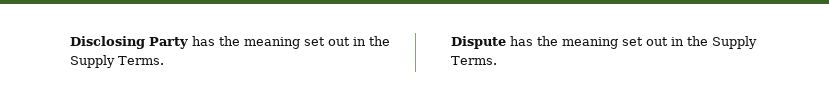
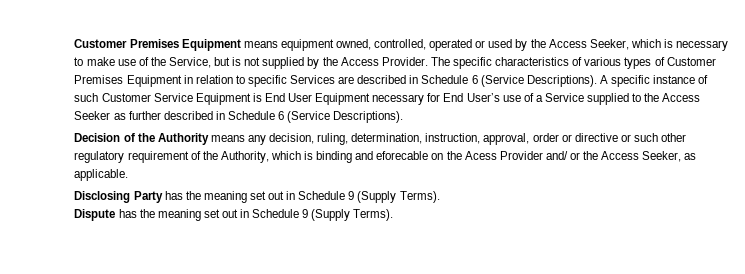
+ Customer Premises Equipment means equipment owned, controlled, operated or used by the Access Seeker, which is necessary to make use of the Service, but is not supplied by the Access Provider. The specific characteristics of various types of Customer Premises Equipment in relation to specific Services are described in Schedule 6 (Service Descriptions). A specific instance of such Customer Service Equipment is End User Equipment necessary for End User’s use of a Service supplied to the Access Seeker as further described in Schedule 6 (Service Descriptions).
+ Decision of the Authority means any decision, ruling, determination, instruction, approval, order or directive or such other regulatory requirement of the Authority, which is binding and eforecable on the Acess Provider and/ or the Access Seeker, as applicable.
- Disclosing Party has the meaning set out in the Supply Terms.
+ Disclosing Party has the meaning set out in Schedule 9 (Supply Terms).
- Dispute has the meaning set out in the Supply Terms.
+ Dispute has the meaning set out in Schedule 9 (Supply Terms).

